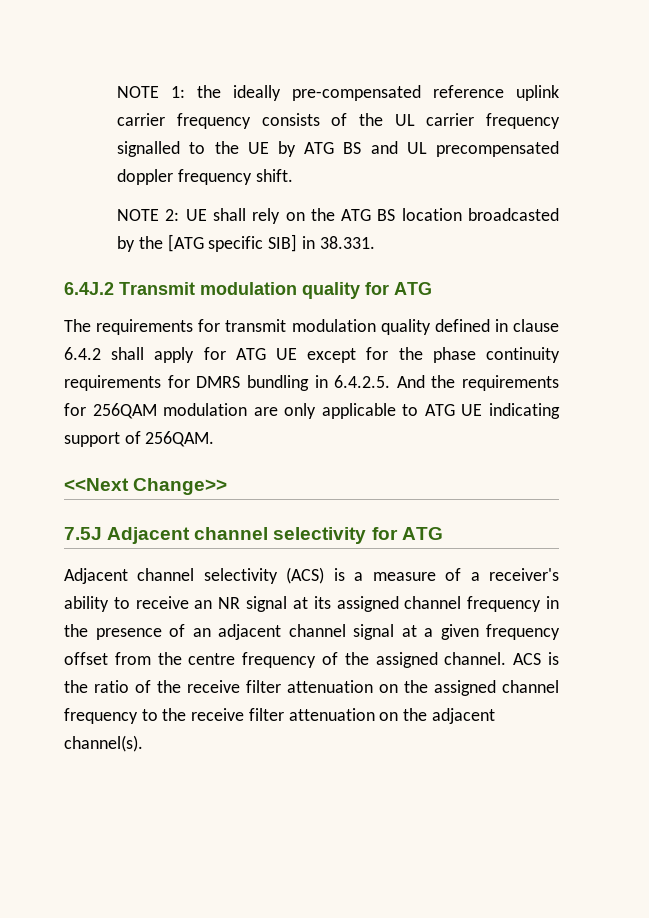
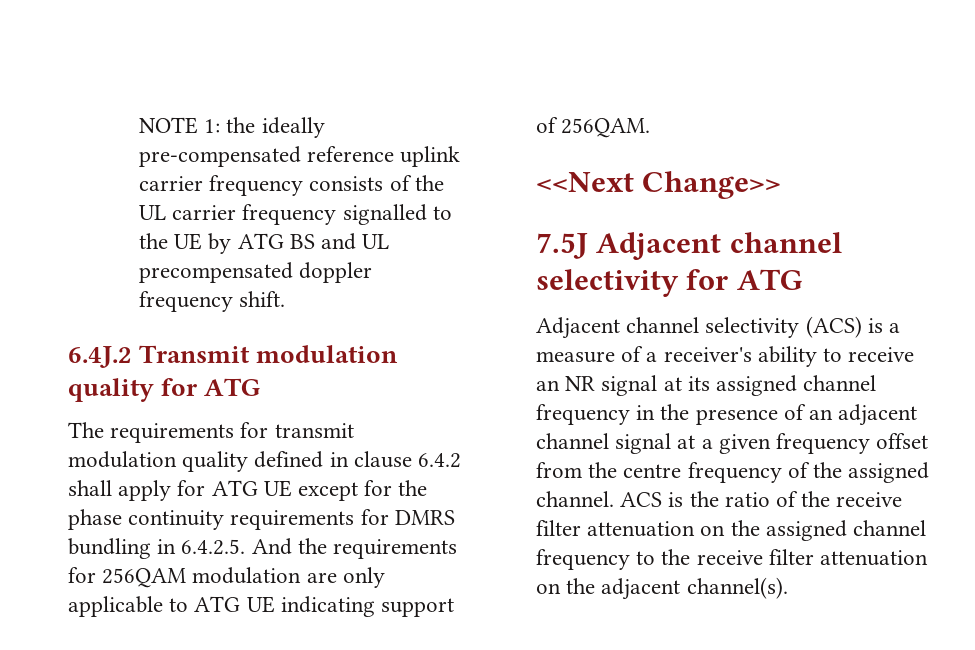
- NOTE 2: UE shall rely on the ATG BS location broadcasted by the [ATG specific SIB] in 38.331.

